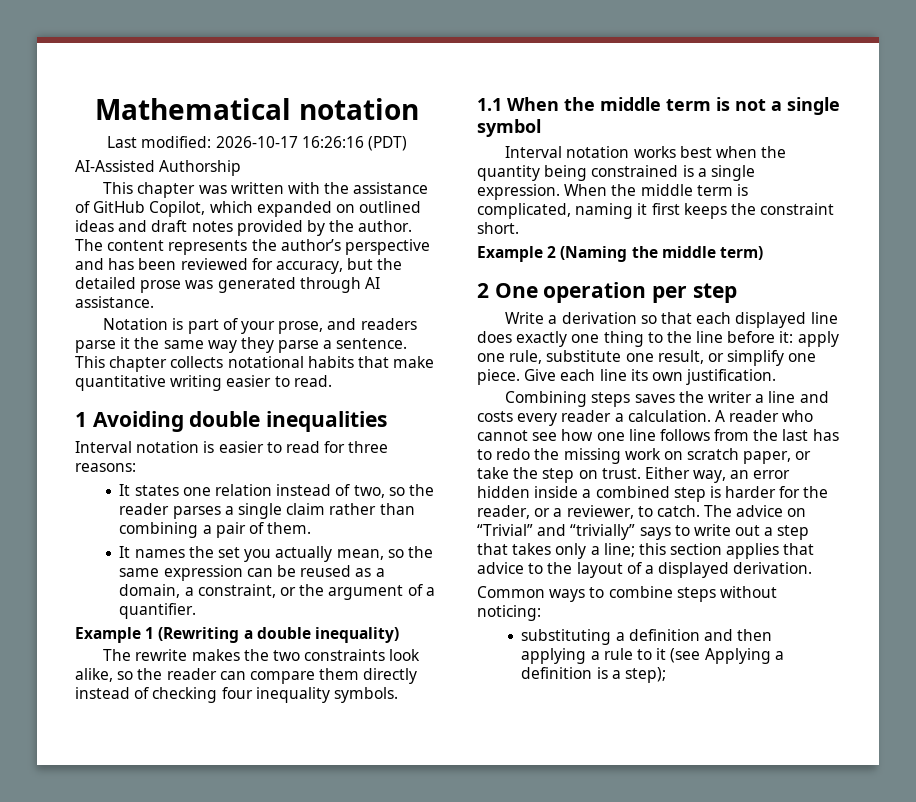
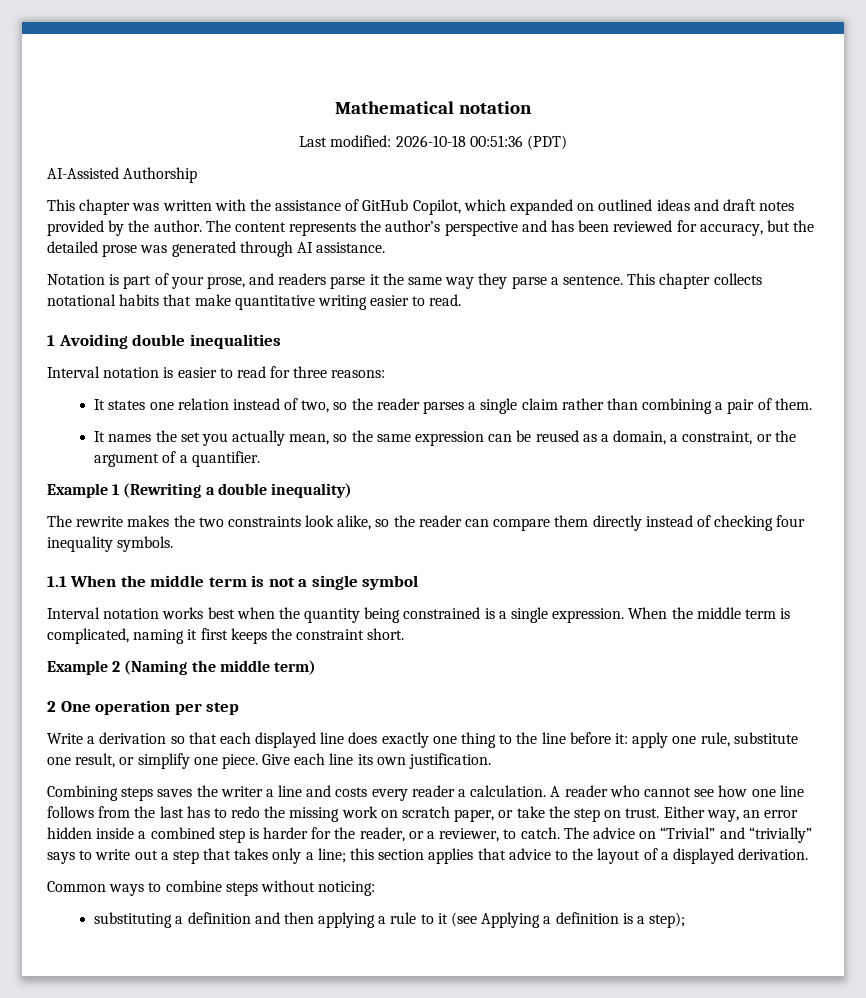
- Last modified: 2026-10-17 16:26:16 (PDT)
+ Last modified: 2026-10-18 00:51:36 (PDT)

